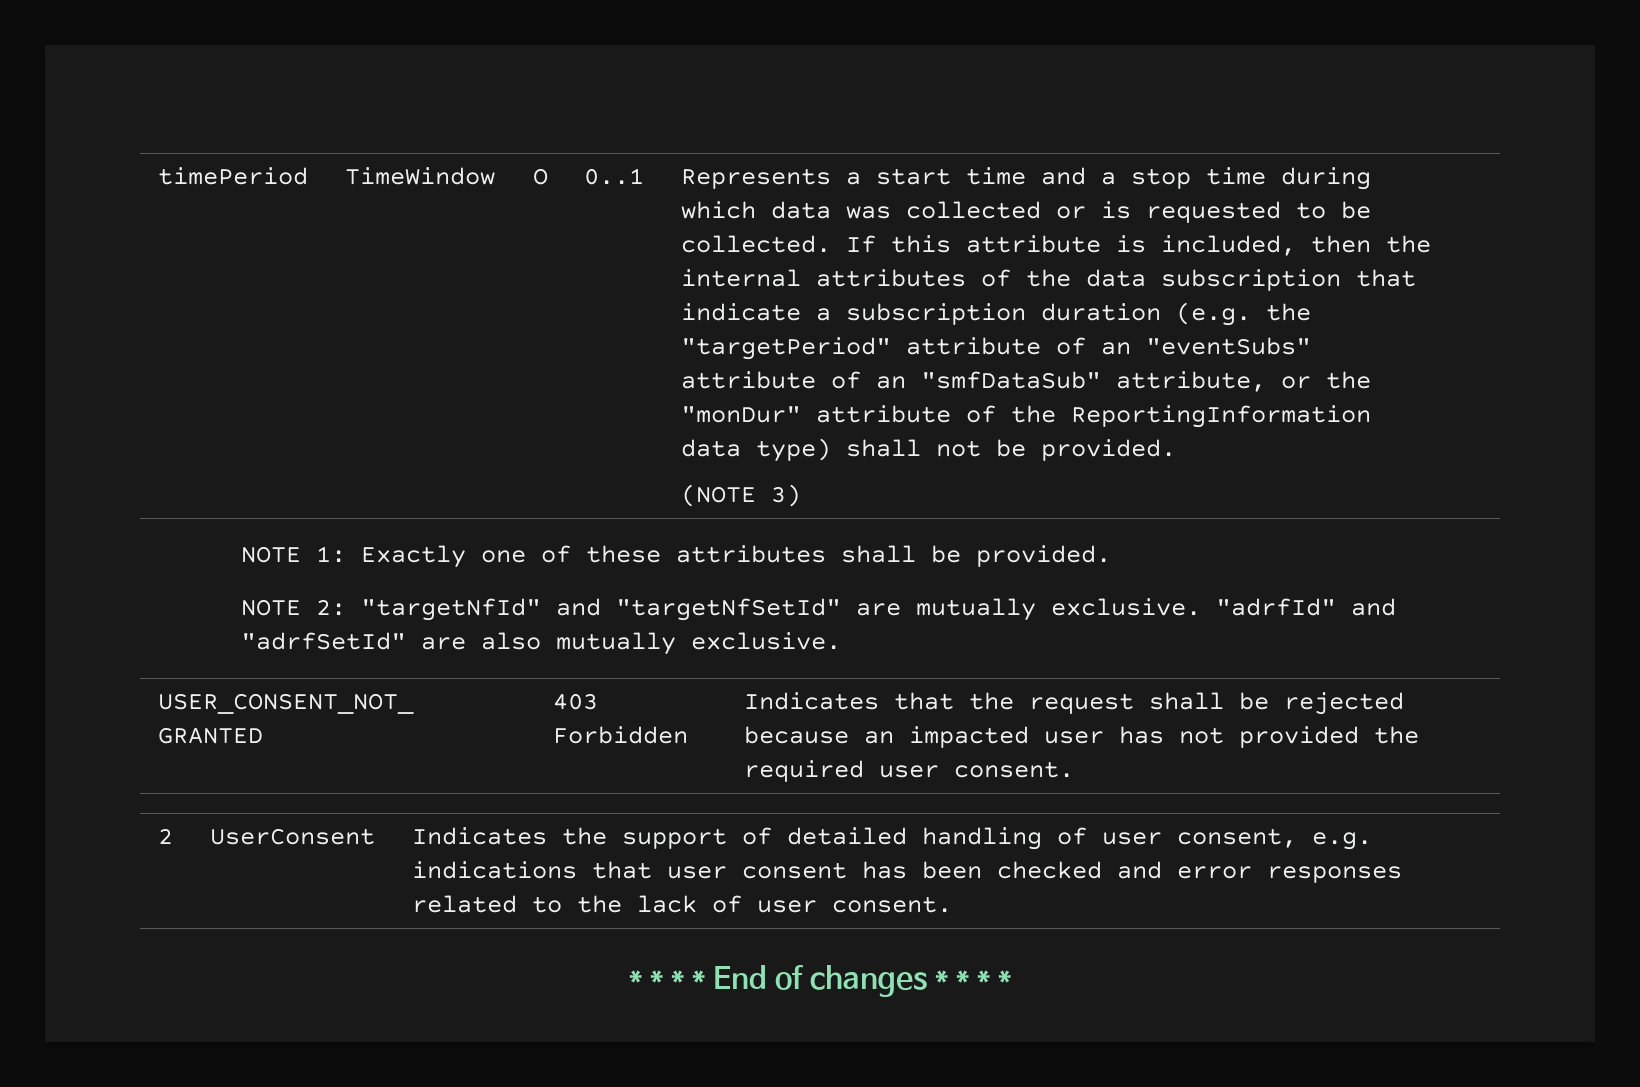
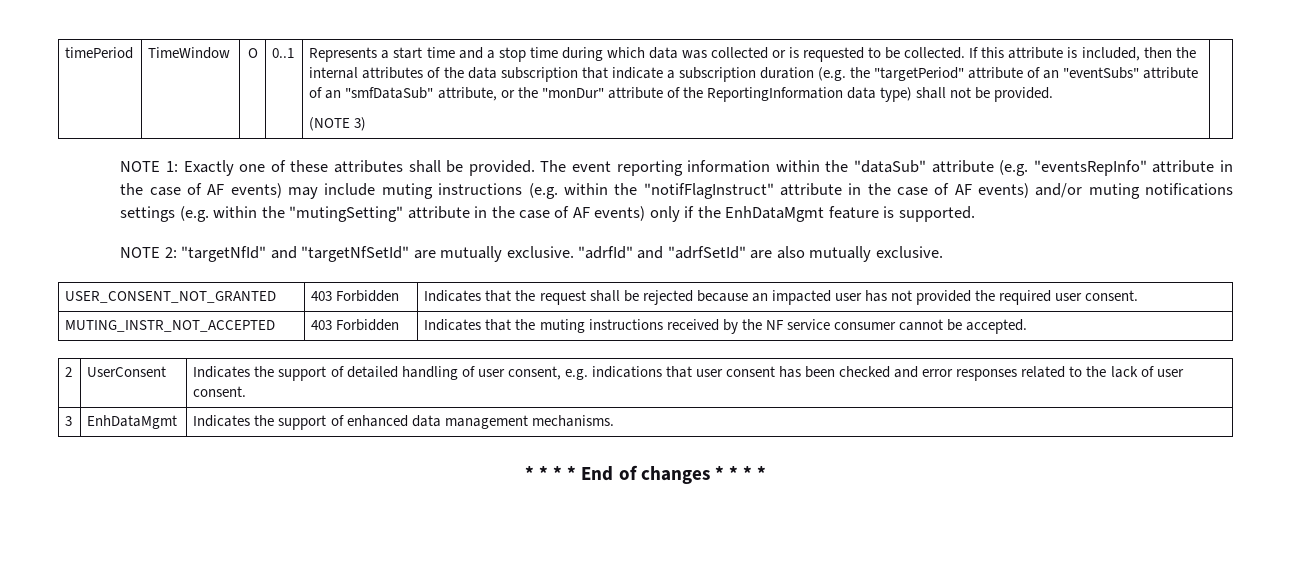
+ The event reporting information within the "dataSub" attribute (e.g. "eventsRepInfo" attribute in the case of AF events) may include muting instructions (e.g. within the "notifFlagInstruct" attribute in the case of AF events) and/or muting notifications settings (e.g. within the "mutingSetting" attribute in the case of AF events) only if the EnhDataMgmt feature is supported.
+ MUTING_INSTR_NOT_ACCEPTED | 403 Forbidden | Indicates that the muting instructions received by the NF service consumer cannot be accepted.
+ 3 | EnhDataMgmt | Indicates the support of enhanced data management mechanisms.

